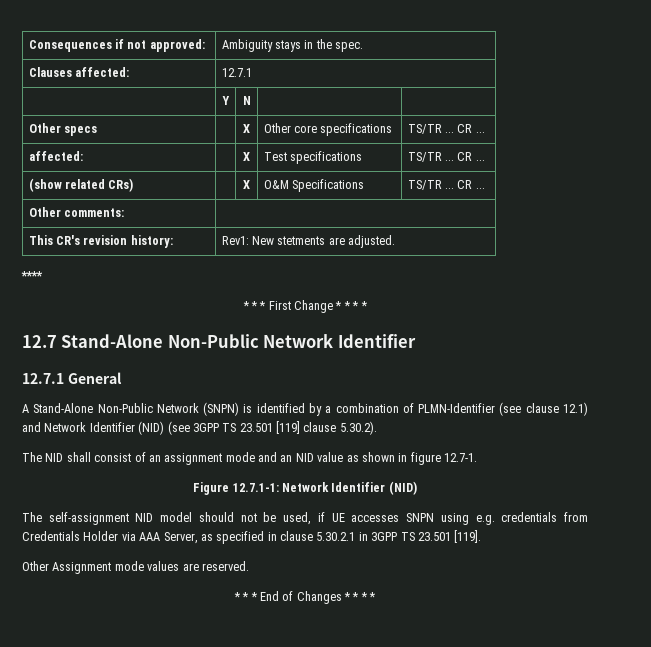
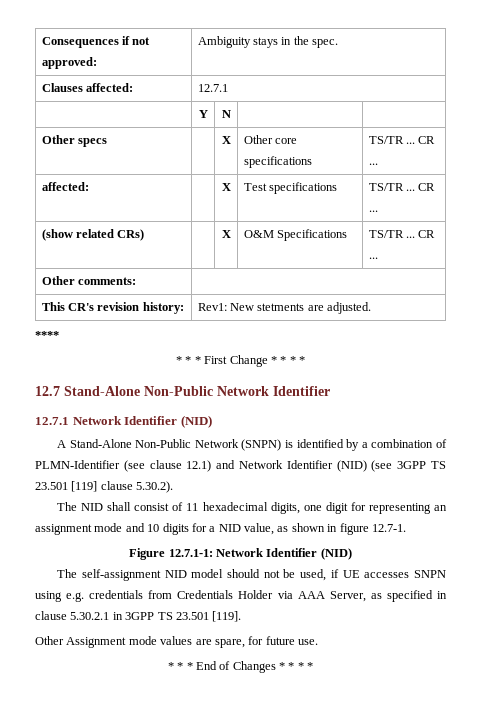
- 12.7.1 General
+ 12.7.1 Network Identifier (NID)
- The NID shall consist of an assignment mode and an NID value as shown in figure 12.7-1.
+ The NID shall consist of 11 hexadecimal digits, one digit for representing an assignment mode and 10 digits for a NID value, as shown in figure 12.7-1.
- Other Assignment mode values are reserved.
+ Other Assignment mode values are spare, for future use.

